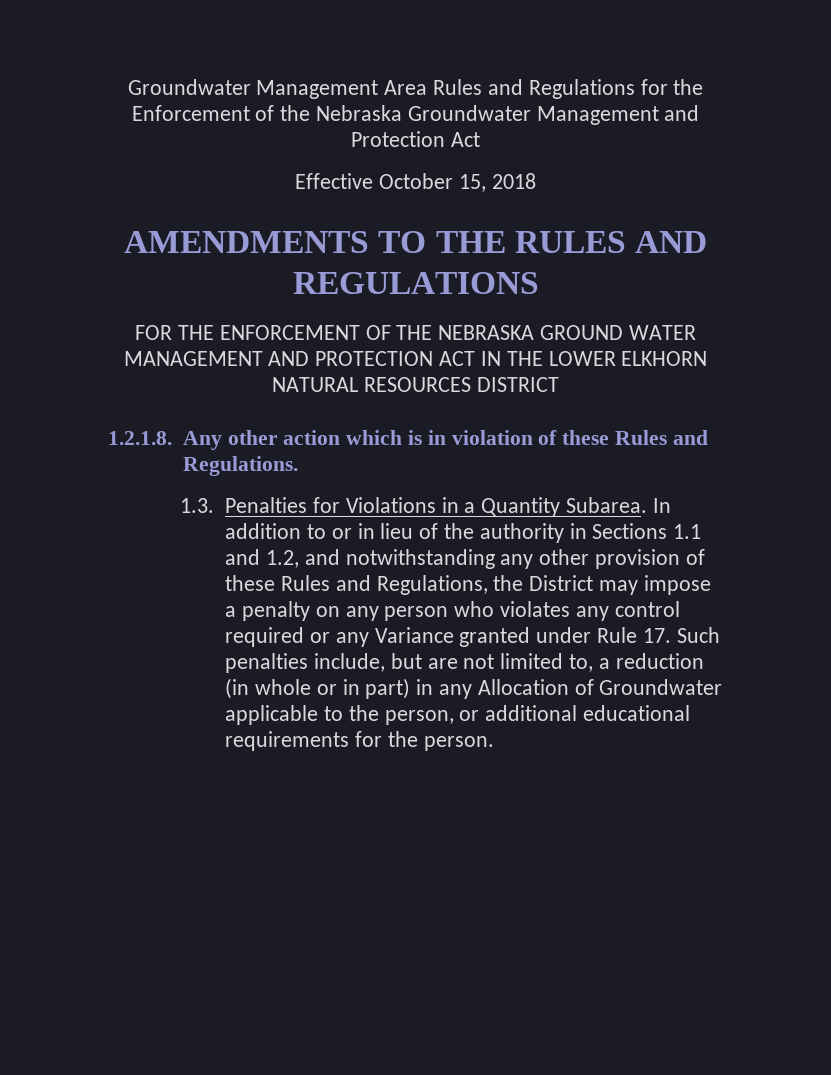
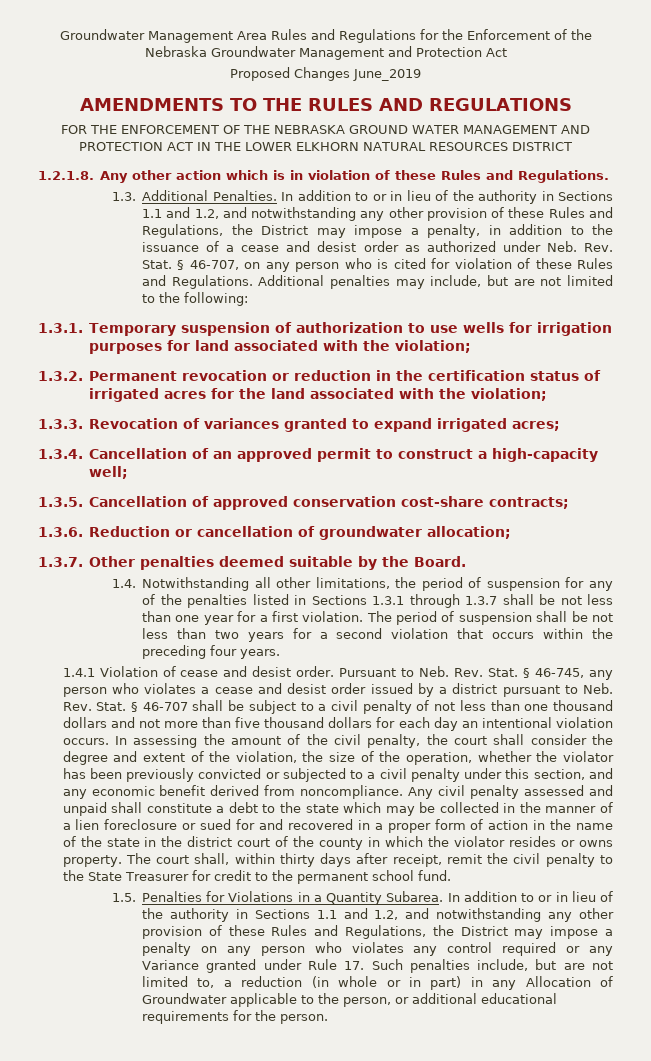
- Effective October 15, 2018
+ Proposed Changes June_2019
- 1.3. Penalties for Violations in a Quantity Subarea.
+ 1.3. Additional Penalties. In addition to or in lieu of the authority in Sections 1.1 and 1.2, and notwithstanding any other provision of these Rules and Regulations, the District may impose a penalty, in addition to the issuance of a cease and desist order as authorized under Neb. Rev. Stat. § 46-707, on any person who is cited for violation of these Rules and Regulations. Additional penalties may include, but are not limited to the following:
+ 1.3.1. Temporary suspension of authorization to use wells for irrigation purposes for land associated with the violation;
+ 1.3.2. Permanent revocation or reduction in the certification status of irrigated acres for the land associated with the violation;
+ 1.3.3. Revocation of variances granted to expand irrigated acres;
+ 1.3.4. Cancellation of an approved permit to construct a high-capacity well;
+ 1.3.5. Cancellation of approved conservation cost-share contracts;
+ 1.3.6. Reduction or cancellation of groundwater allocation;
+ 1.3.7. Other penalties deemed suitable by the Board.
+ 1.4. Notwithstanding all other limitations, the period of suspension for any of the penalties listed in Sections 1.3.1 through 1.3.7 shall be not less than one year for a first violation. The period of suspension shall be not less than two years for a second violation that occurs within the preceding four years.
+ 1.4.1 Violation of cease and desist order. Pursuant to Neb. Rev. Stat. § 46-745, any person who violates a cease and desist order issued by a district pursuant to Neb. Rev. Stat. § 46-707 shall be subject to a civil penalty of not less than one thousand dollars and not more than five thousand dollars for each day an intentional violation occurs. In assessing the amount of the civil penalty, the court shall consider the degree and extent of the violation, the size of the operation, whether the violator has been previously convicted or subjected to a civil penalty under this section, and any economic benefit derived from noncompliance. Any civil penalty assessed and unpaid shall constitute a debt to the state which may be collected in the manner of a lien foreclosure or sued for and recovered in a proper form of action in the name of the state in the district court of the county in which the violator resides or owns property. The court shall, within thirty days after receipt, remit the civil penalty to the State Treasurer for credit to the permanent school fund.
+ 1.5. Penalties for Violations in a Quantity Subarea.

